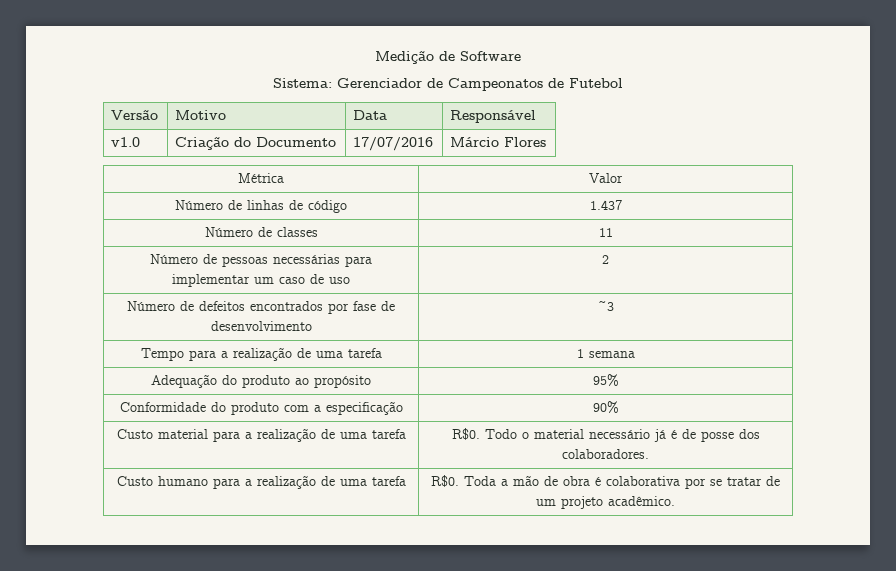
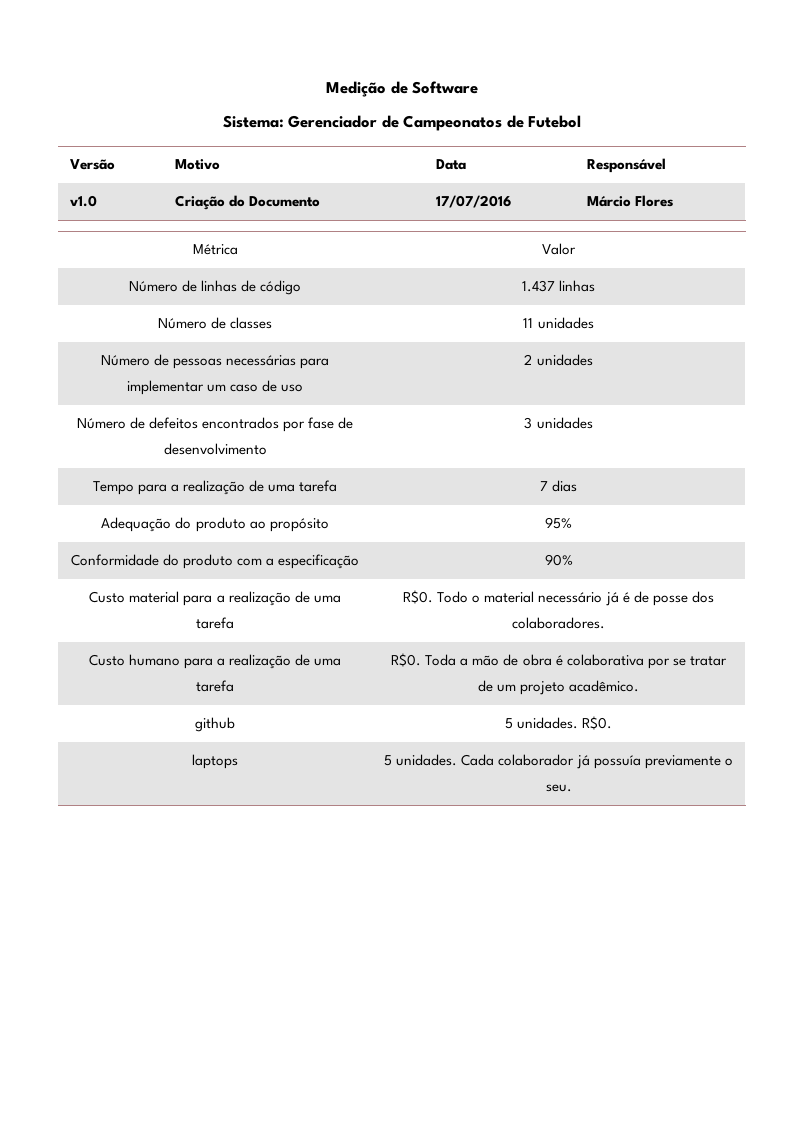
- Número de linhas de código | 1.437
+ Número de linhas de código | 1.437 linhas
- Número de classes | 11
+ Número de classes | 11 unidades
- Número de pessoas necessárias para implementar um caso de uso | 2
+ Número de pessoas necessárias para implementar um caso de uso | 2 unidades
- Número de defeitos encontrados por fase de desenvolvimento | ~3
+ Número de defeitos encontrados por fase de desenvolvimento | 3 unidades
- Tempo para a realização de uma tarefa | 1 semana
+ Tempo para a realização de uma tarefa | 7 dias
+ github | 5 unidades. R$0.
+ laptops | 5 unidades. Cada colaborador já possuía previamente o seu.

